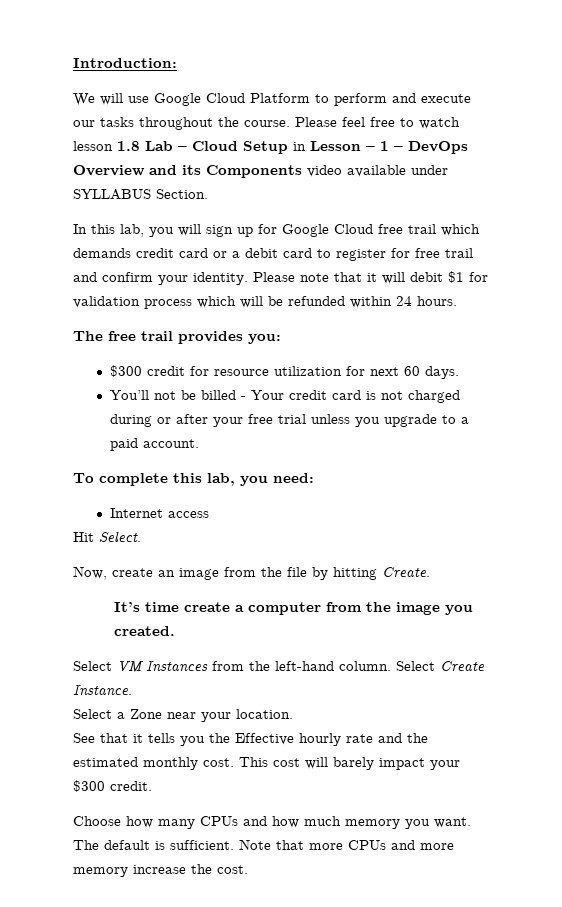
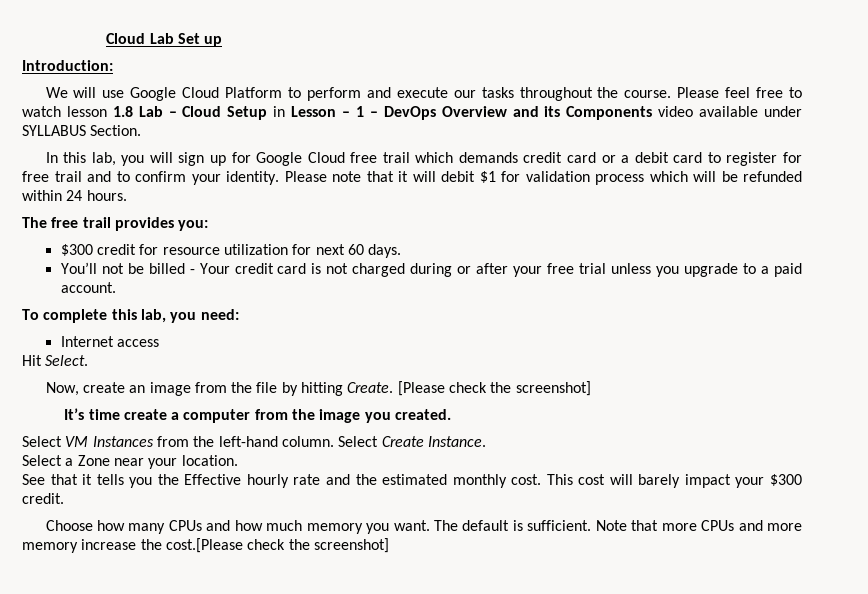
+ Cloud Lab Set up
- In this lab, you will sign up for Google Cloud free trail which demands credit card or a debit card to register for free trail and confirm your identity.
+ In this lab, you will sign up for Google Cloud free trail which demands credit card or a debit card to register for free trail and to confirm your identity.
+ [Please check the screenshot]
- Note that more CPUs and more memory increase the cost.
+ Note that more CPUs and more memory increase the cost.[Please check the screenshot]

